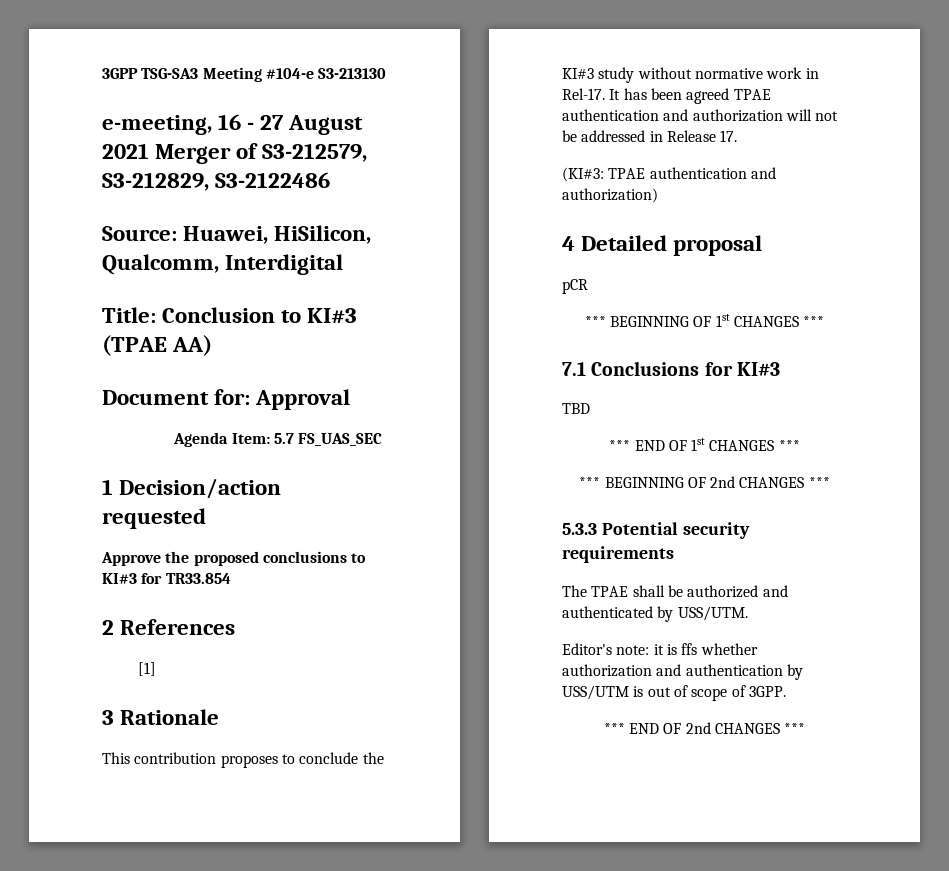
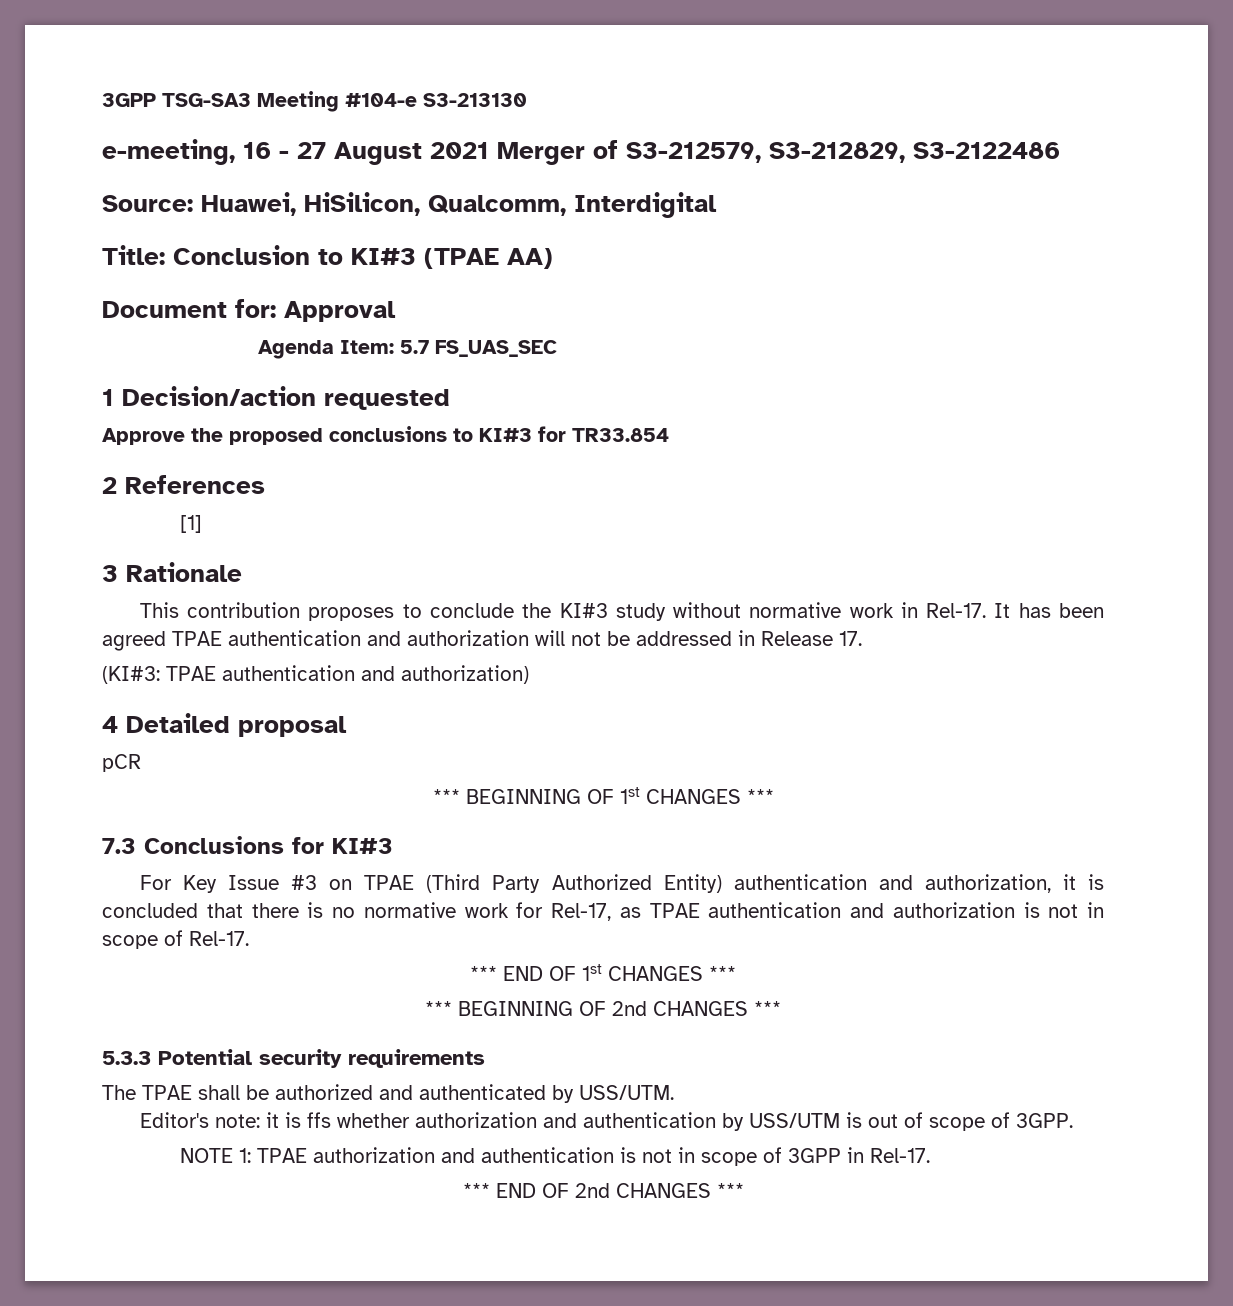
- 7.1 Conclusions for KI#3
+ 7.3 Conclusions for KI#3
- TBD
+ For Key Issue #3 on TPAE (Third Party Authorized Entity) authentication and authorization, it is concluded that there is no normative work for Rel-17, as TPAE authentication and authorization is not in scope of Rel-17.
+ NOTE 1: TPAE authorization and authentication is not in scope of 3GPP in Rel-17.

